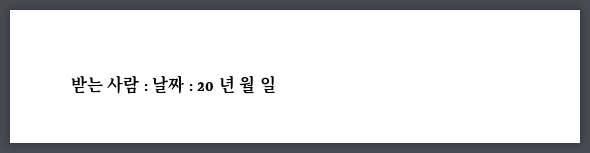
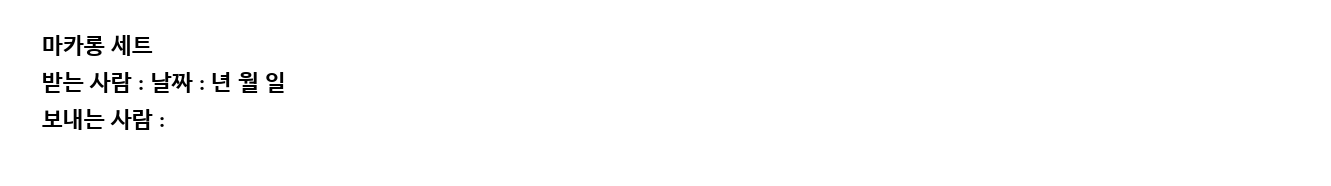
+ 마카롱 세트
- 받는 사람 : 날짜 : 20 년 월 일
+ 받는 사람 : 날짜 : 년 월 일
+ 보내는 사람 :

